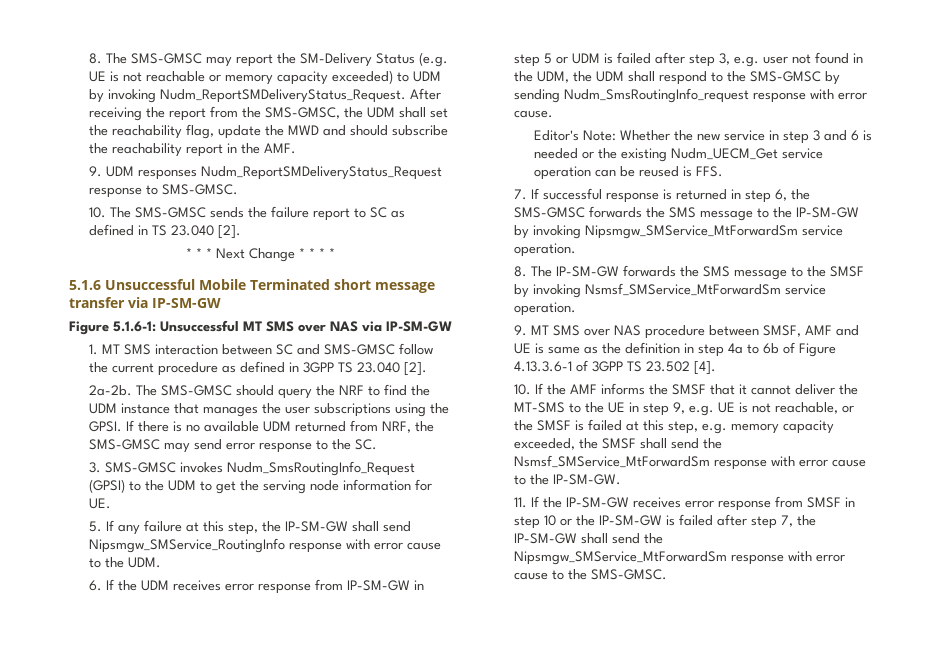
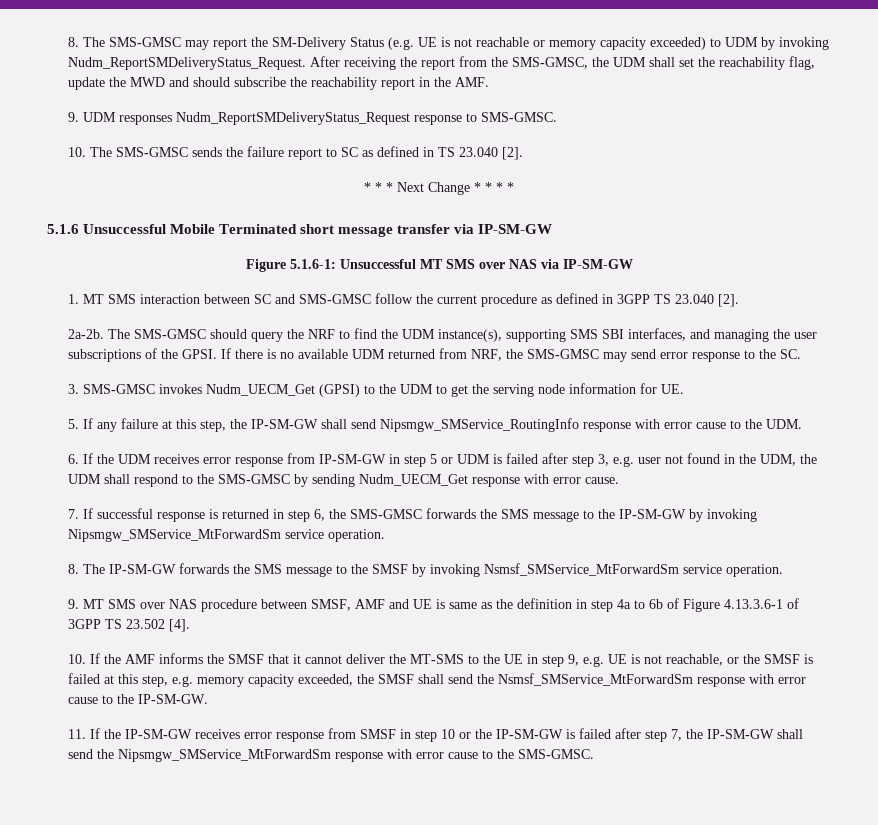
- The SMS-GMSC should query the NRF to find the UDM instance that manages the user subscriptions using the GPSI.
+ The SMS-GMSC should query the NRF to find the UDM instance(s), supporting SMS SBI interfaces, and managing the user subscriptions of the GPSI.
- 3. SMS-GMSC invokes Nudm_SmsRoutingInfo_Request (GPSI) to the UDM to get the serving node information for UE.
+ 3. SMS-GMSC invokes Nudm_UECM_Get (GPSI) to the UDM to get the serving node information for UE.
- 6. If the UDM receives error response from IP-SM-GW in step 5 or UDM is failed after step 3, e.g. user not found in the UDM, the UDM shall respond to the SMS-GMSC by sending Nudm_SmsRoutingInfo_request response with error cause.
+ 6. If the UDM receives error response from IP-SM-GW in step 5 or UDM is failed after step 3, e.g. user not found in the UDM, the UDM shall respond to the SMS-GMSC by sending Nudm_UECM_Get response with error cause.
- Editor's Note: Whether the new service in step 3 and 6 is needed or the existing Nudm_UECM_Get service operation can be reused is FFS.

